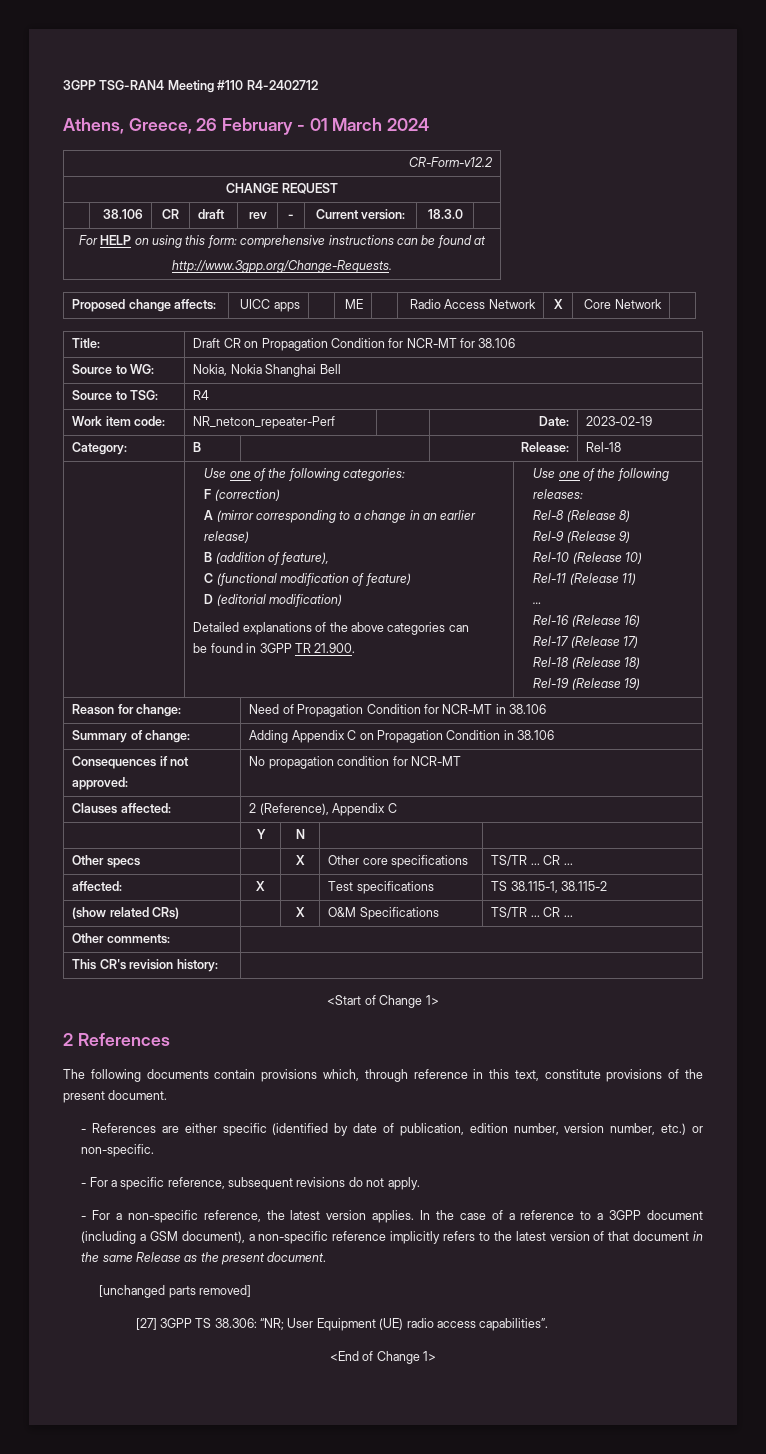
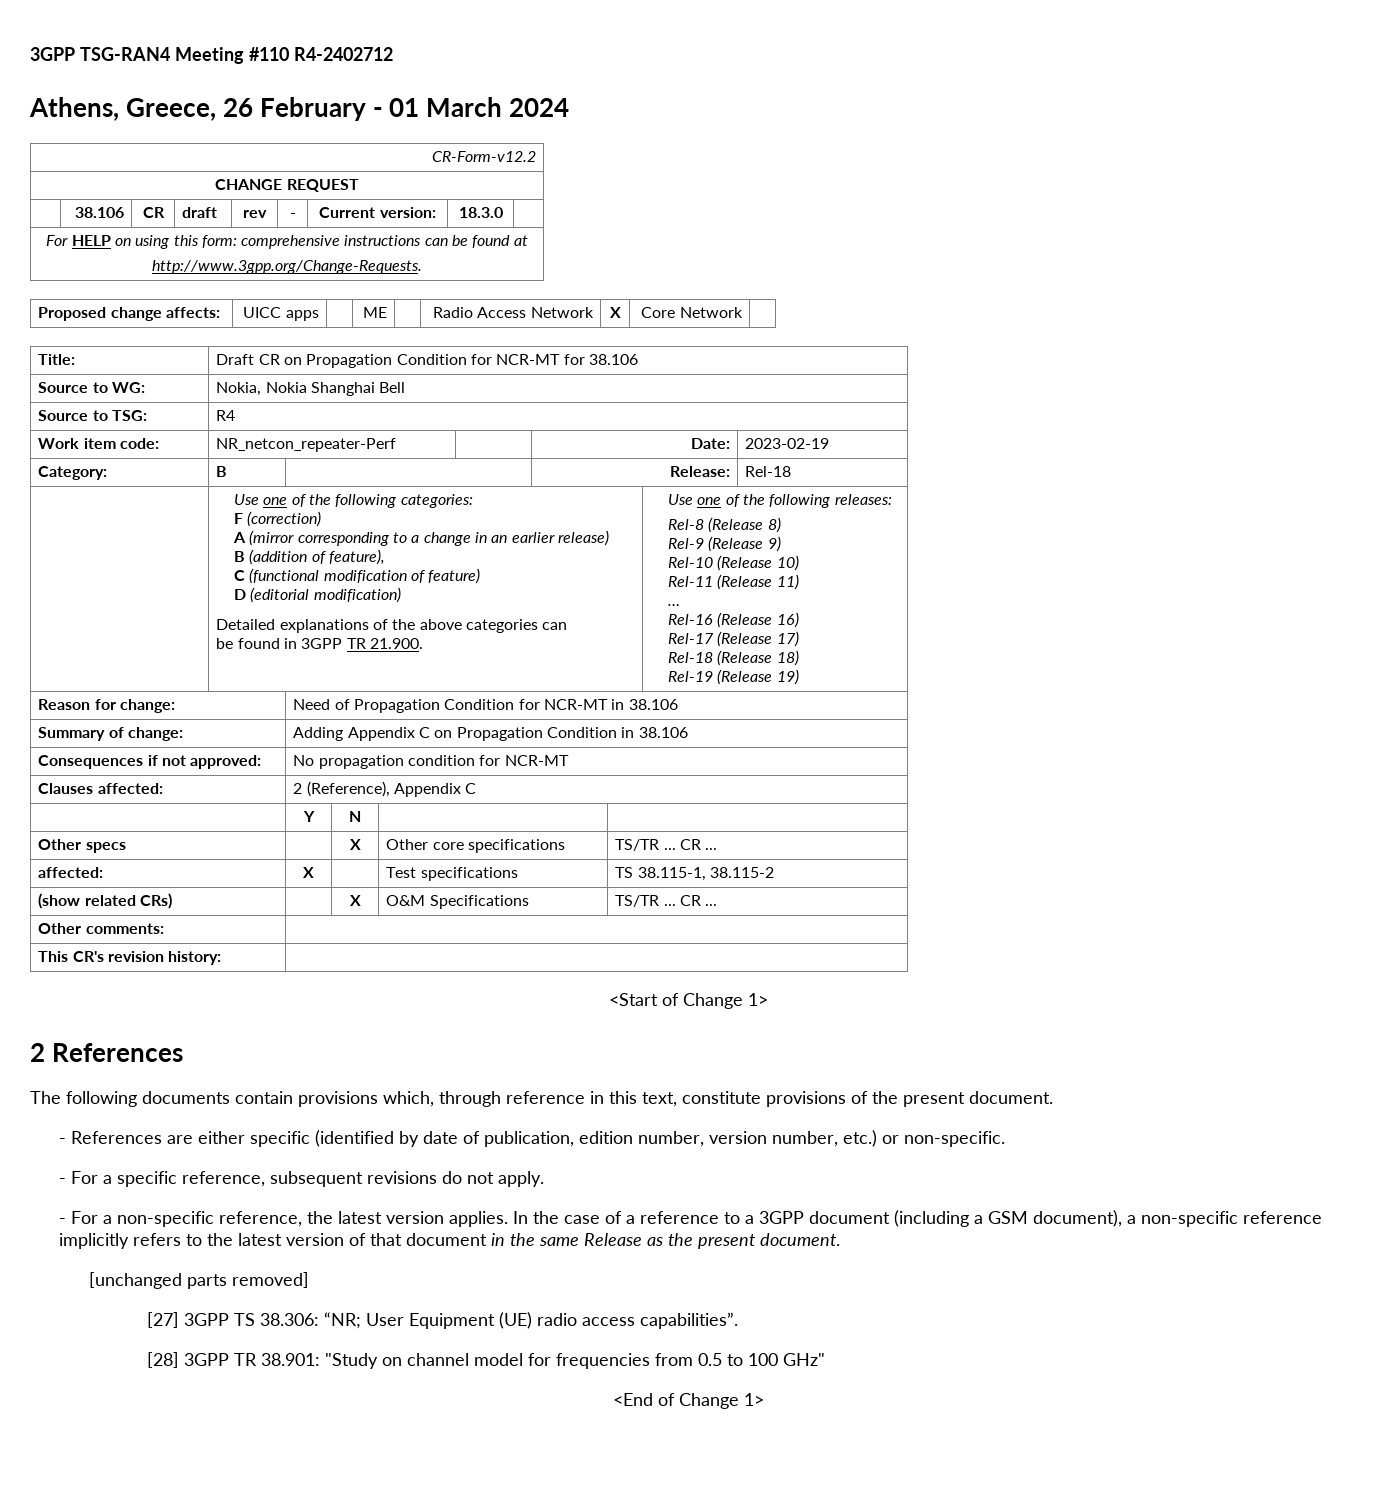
+ [28] 3GPP TR 38.901: "Study on channel model for frequencies from 0.5 to 100 GHz"

